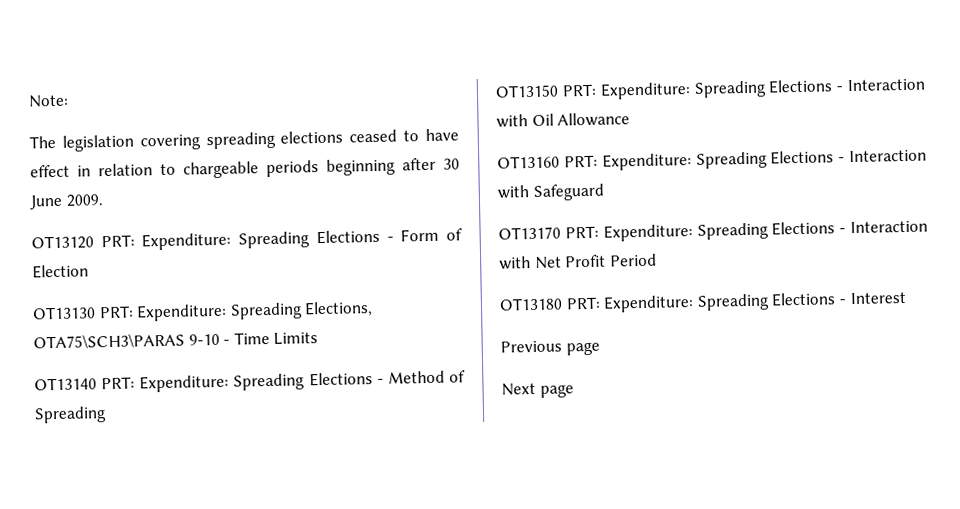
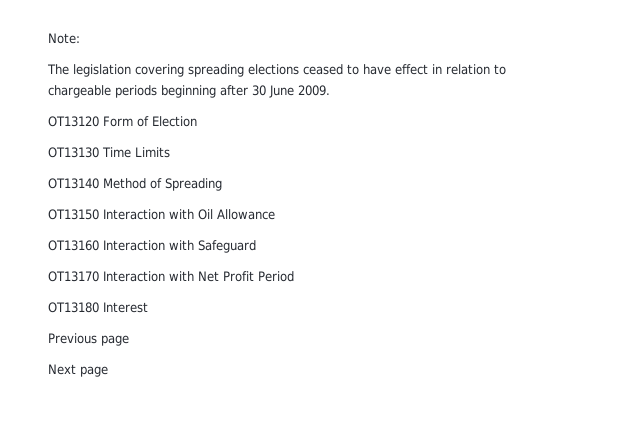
- OT13120 PRT: Expenditure: Spreading Elections - Form of Election
+ OT13120 Form of Election
- OT13130 PRT: Expenditure: Spreading Elections, OTA75\SCH3\PARAS 9-10 - Time Limits
- OT13140 PRT: Expenditure: Spreading Elections - Method of Spreading
+ OT13130 Time Limits
+ OT13140 Method of Spreading
- OT13150 PRT: Expenditure: Spreading Elections - Interaction with Oil Allowance
+ OT13150 Interaction with Oil Allowance
- OT13160 PRT: Expenditure: Spreading Elections - Interaction with Safeguard
+ OT13160 Interaction with Safeguard
- OT13170 PRT: Expenditure: Spreading Elections - Interaction with Net Profit Period
+ OT13170 Interaction with Net Profit Period
- OT13180 PRT: Expenditure: Spreading Elections - Interest
+ OT13180 Interest

